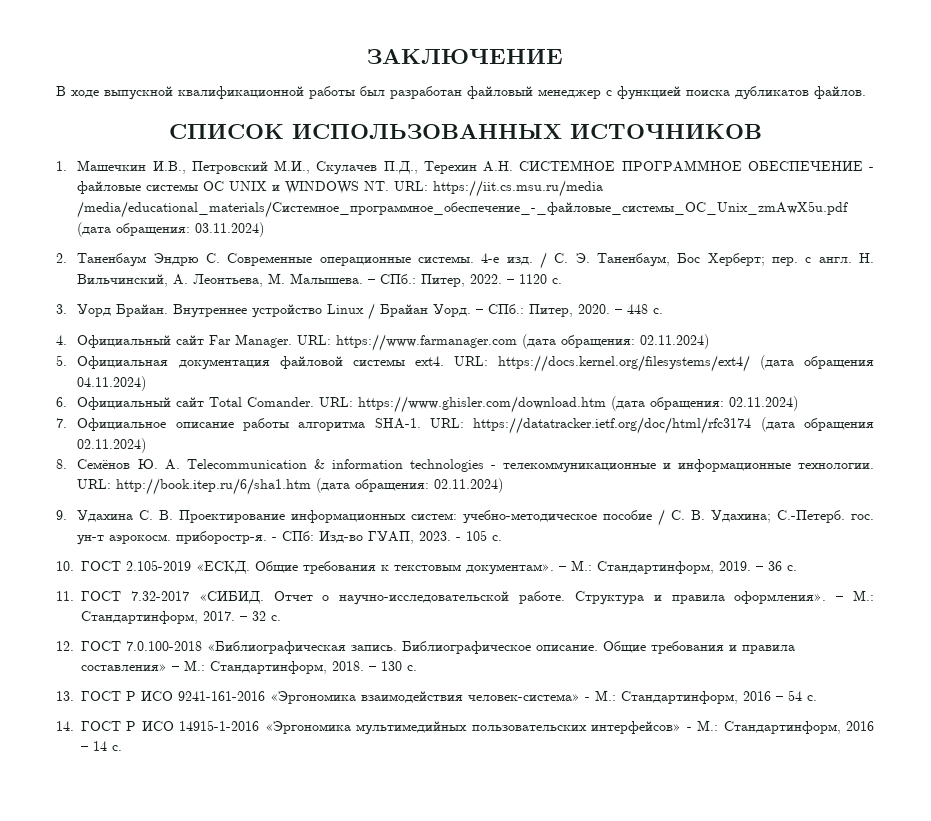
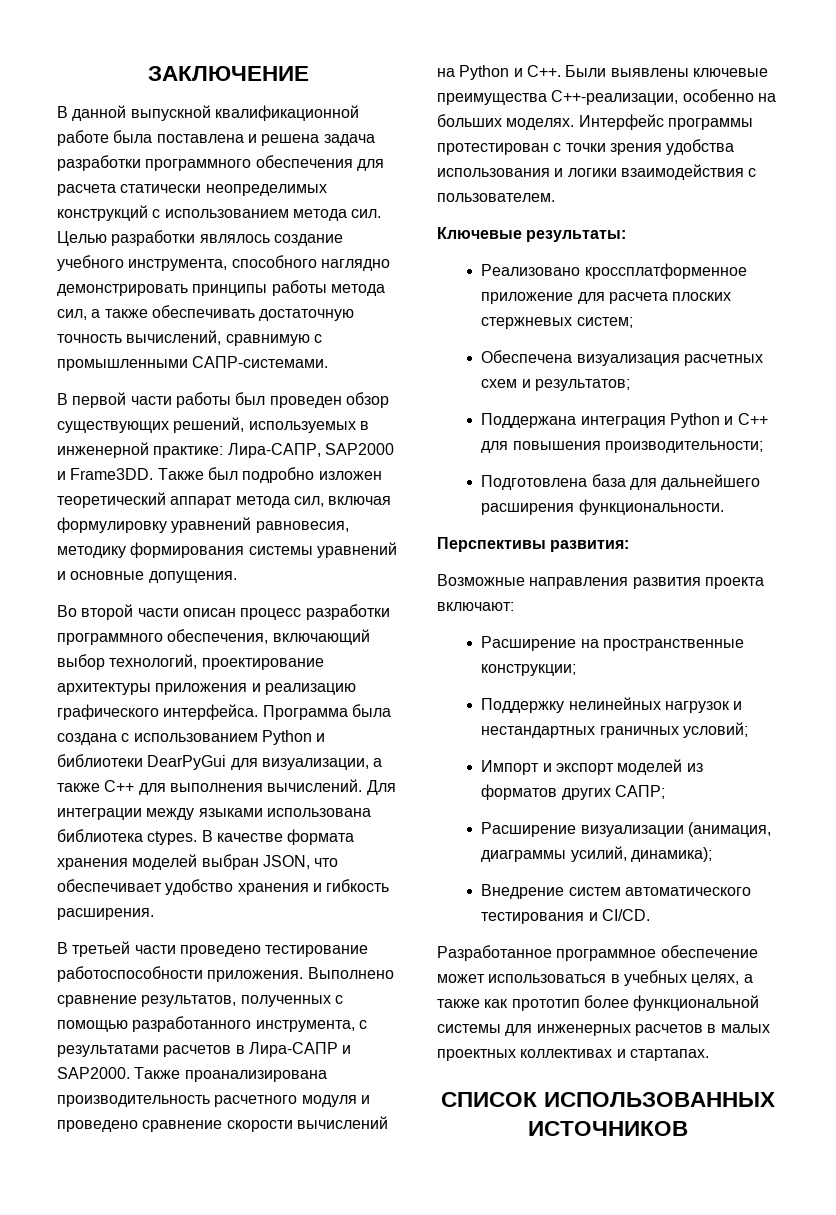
- В ходе выпускной квалификационной работы был разработан файловый менеджер с функцией поиска дубликатов файлов.
+ В данной выпускной квалификационной работе была поставлена и решена задача разработки программного обеспечения для расчета статически неопределимых конструкций с использованием метода сил. Целью разработки являлось создание учебного инструмента, способного наглядно демонстрировать принципы работы метода сил, а также обеспечивать достаточную точность вычислений, сравнимую с промышленными САПР-системами.
+ В первой части работы был проведен обзор существующих решений, используемых в инженерной практике: Лира-САПР, SAP2000 и Frame3DD. Также был подробно изложен теоретический аппарат метода сил, включая формулировку уравнений равновесия, методику формирования системы уравнений и основные допущения.
+ Во второй части описан процесс разработки программного обеспечения, включающий выбор технологий, проектирование архитектуры приложения и реализацию графического интерфейса. Программа была создана с использованием Python и библиотеки DearPyGui для визуализации, а также C++ для выполнения вычислений. Для интеграции между языками использована библиотека ctypes. В качестве формата хранения моделей выбран JSON, что обеспечивает удобство хранения и гибкость расширения.
+ В третьей части проведено тестирование работоспособности приложения. Выполнено сравнение результатов, полученных с помощью разработанного инструмента, с результатами расчетов в Лира-САПР и SAP2000. Также проанализирована производительность расчетного модуля и проведено сравнение скорости вычислений на Python и C++. Были выявлены ключевые преимущества C++-реализации, особенно на больших моделях. Интерфейс программы протестирован с точки зрения удобства использования и логики взаимодействия с пользователем.
+ Ключевые результаты:
+ Реализовано кроссплатформенное приложение для расчета плоских стержневых систем;
+ Обеспечена визуализация расчетных схем и результатов;
+ Поддержана интеграция Python и C++ для повышения производительности;
+ Подготовлена база для дальнейшего расширения функциональности.
+ Перспективы развития:
+ Возможные направления развития проекта включают:
+ Расширение на пространственные конструкции;
+ Поддержку нелинейных нагрузок и нестандартных граничных условий;
+ Импорт и экспорт моделей из форматов других САПР;
+ Расширение визуализации (анимация, диаграммы усилий, динамика);
+ Внедрение систем автоматического тестирования и CI/CD.
+ Разработанное программное обеспечение может использоваться в учебных целях, а также как прототип более функциональной системы для инженерных расчетов в малых проектных коллективах и стартапах.
  СПИСОК ИСПОЛЬЗОВАННЫХ ИСТОЧНИКОВ
- 1. Машечкин И.В., Петровский М.И., Скулачев П.Д., Терехин А.Н. СИСТЕМНОЕ ПРОГРАММНОЕ ОБЕСПЕЧЕНИЕ - файловые системы ОС UNIX и WINDOWS NT. URL: https://iit.cs.msu.ru/media /media/educational_materials/Системное_программное_обеспечение_-_файловые_системы_ОС_Unix_zmAwX5u.pdf (дата обращения: 03.11.2024)
- 2. Таненбаум Эндрю С. Современные операционные системы. 4-е изд. / С. Э. Таненбаум, Бос Херберт; пер. с англ. Н. Вильчинский, А. Леонтьева, М. Малышева. – СПб.: Питер, 2022. – 1120 с.
- 3. Уорд Брайан. Внутреннее устройство Linux / Брайан Уорд. – СПб.: Питер, 2020. – 448 с.
- 4. Официальный сайт Far Manager. URL: https://www.farmanager.com (дата обращения: 02.11.2024)
- 5. Официальная документация файловой системы ext4. URL: https://docs.kernel.org/filesystems/ext4/ (дата обращения 04.11.2024)
- 6. Официальный сайт Total Comander. URL: https://www.ghisler.com/download.htm (дата обращения: 02.11.2024)
- 7. Официальное описание работы алгоритма SHA-1. URL: https://datatracker.ietf.org/doc/html/rfc3174 (дата обращения 02.11.2024)
- 8. Семёнов Ю. А. Telecommunication & information technologies - телекоммуникационные и информационные технологии. URL: http://book.itep.ru/6/sha1.htm (дата обращения: 02.11.2024)
- 9. Удахина С. В. Проектирование информационных систем: учебно-методическое пособие / С. В. Удахина; С.-Петерб. гос. ун-т аэрокосм. приборостр-я. - СПб: Изд-во ГУАП, 2023. - 105 с.
- 10. ГОСТ 2.105-2019 «ЕСКД. Общие требования к текстовым документам». – М.: Стандартинформ, 2019. – 36 с.
- 11. ГОСТ 7.32-2017 «СИБИД. Отчет о научно-исследовательской работе. Структура и правила оформления». – М.: Стандартинформ, 2017. – 32 с.
- 12. ГОСТ 7.0.100-2018 «Библиографическая запись. Библиографическое описание. Общие требования и правила составления» – М.: Стандартинформ, 2018. – 130 с.
- 13. ГОСТ Р ИСО 9241-161-2016 «Эргономика взаимодействия человек-система» - М.: Стандартинформ, 2016 – 54 с.
- 14. ГОСТ Р ИСО 14915-1-2016 «Эргономика мультимедийных пользовательских интерфейсов» - М.: Стандартинформ, 2016 – 14 с.

